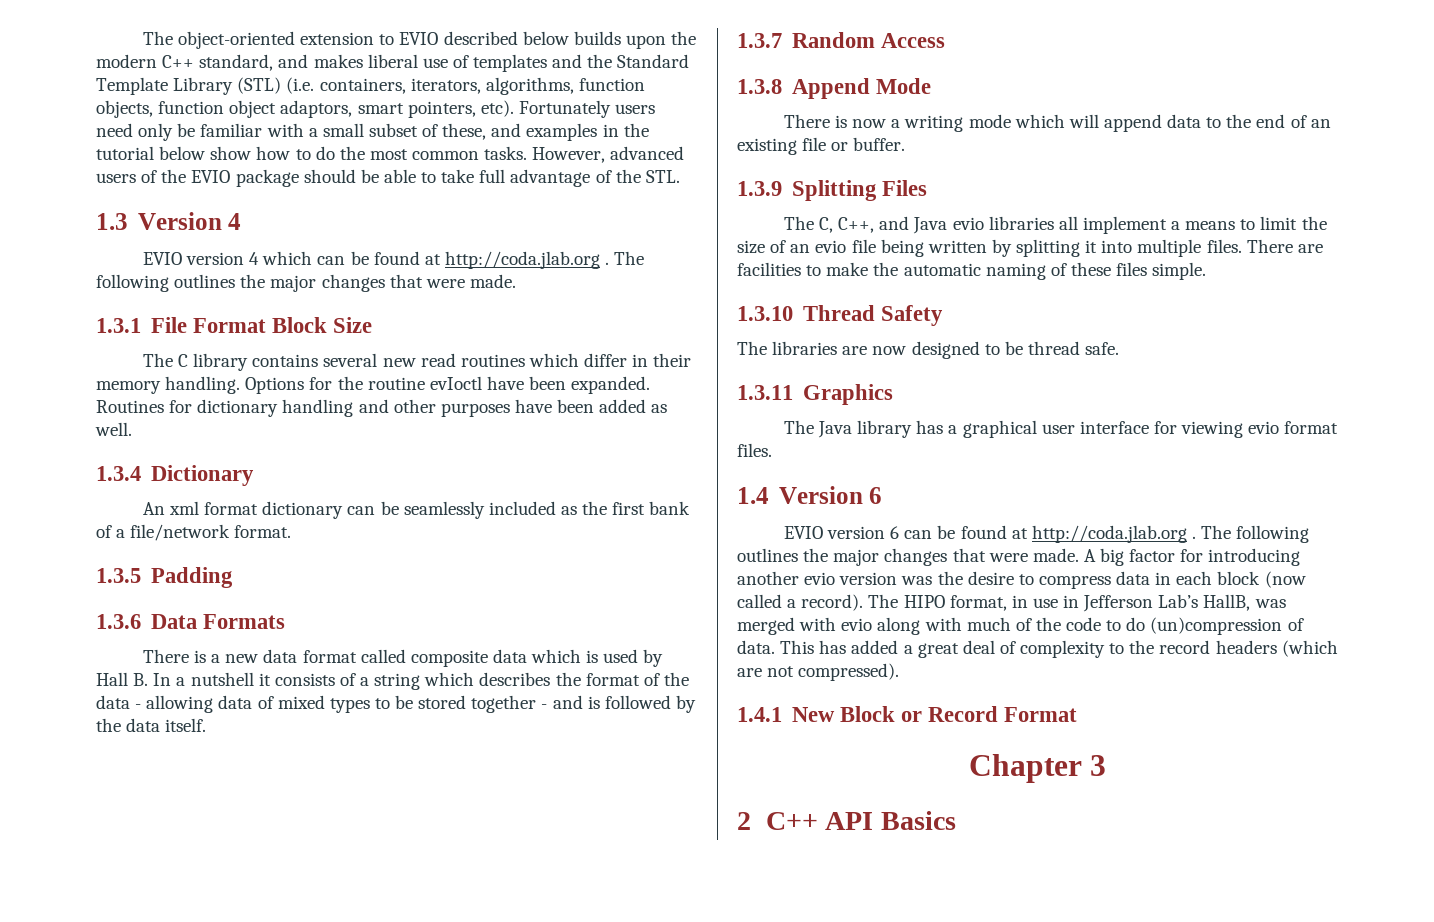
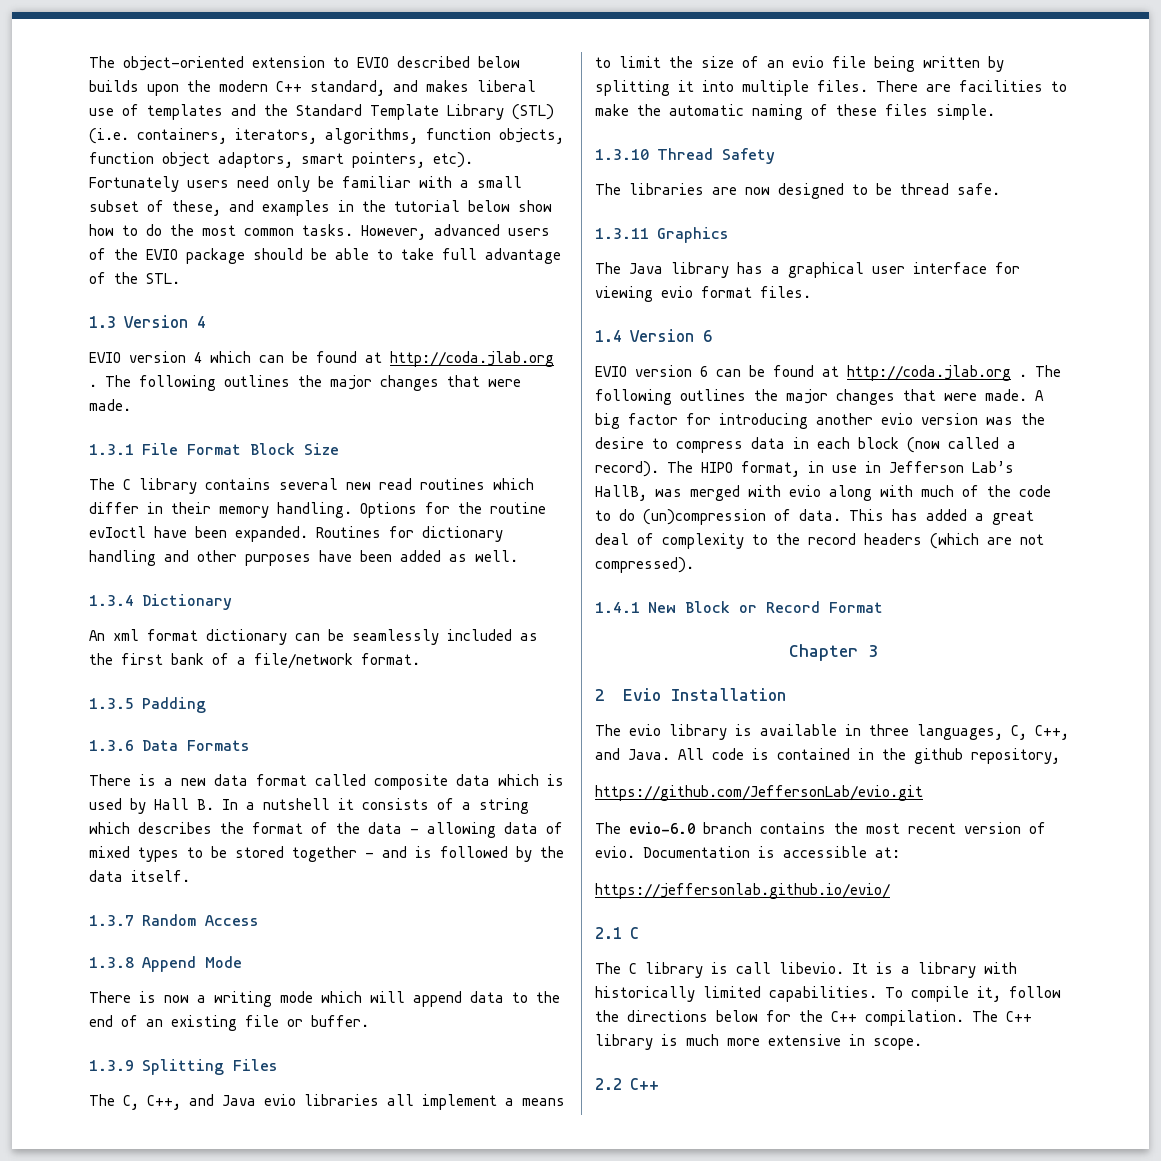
- 2 C++ API Basics
+ 2 Evio Installation
+ The evio library is available in three languages, C, C++, and Java. All code is contained in the github repository,
+ https://github.com/JeffersonLab/evio.git
+ The evio-6.0 branch contains the most recent version of evio. Documentation is accessible at:
+ https://jeffersonlab.github.io/evio/
+ 2.1 C
+ The C library is call libevio. It is a library with historically limited capabilities. To compile it, follow the directions below for the C++ compilation. The C++ library is much more extensive in scope.
+ 2.2 C++

